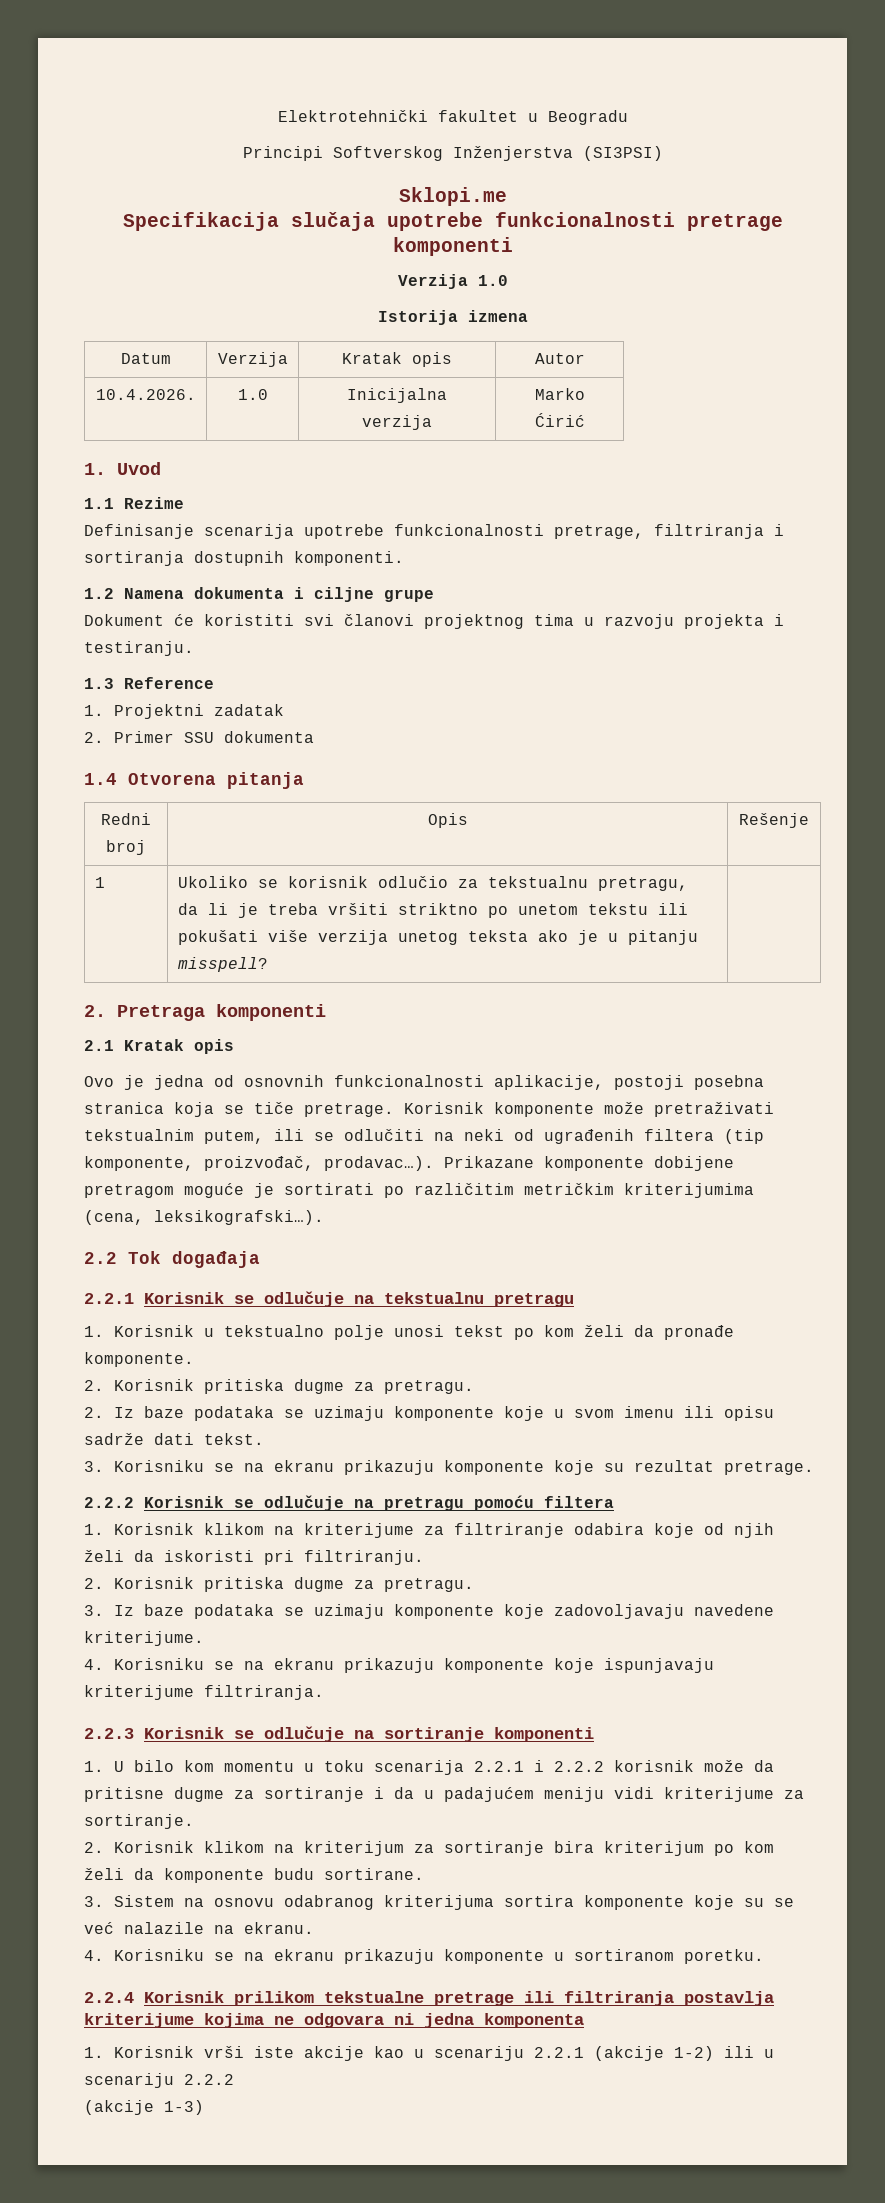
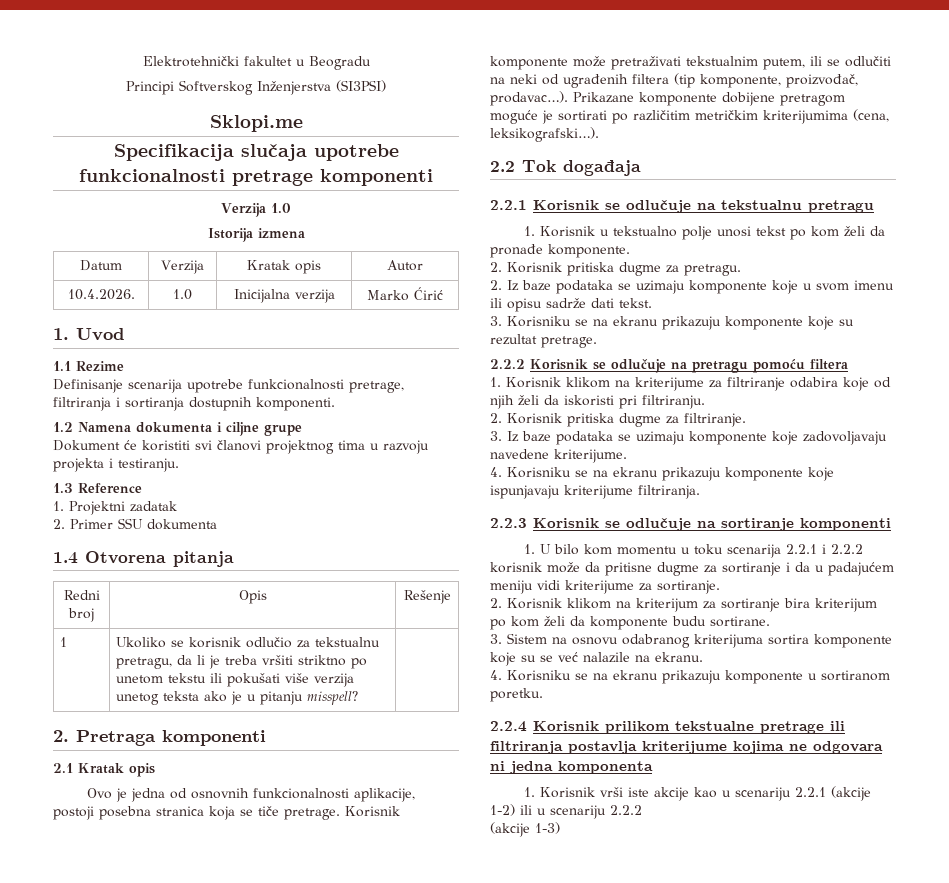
  1. Korisnik klikom na kriterijume za filtriranje odabira koje od njih želi da iskoristi pri filtriranju.
- 2. Korisnik pritiska dugme za pretragu.
+ 2. Korisnik pritiska dugme za filtriranje.

